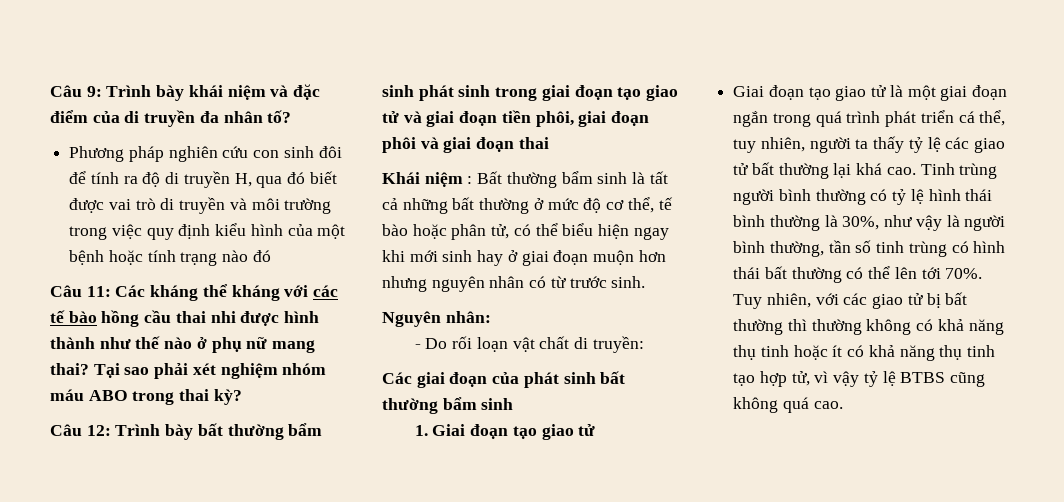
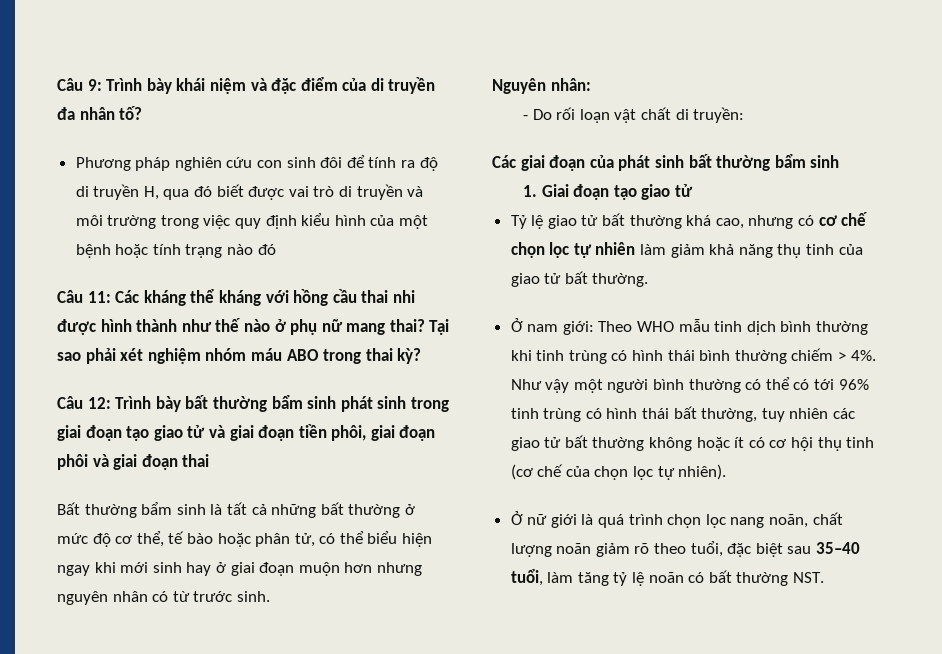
- Câu 11: Các kháng thể kháng với các tế bào hồng cầu thai nhi được hình thành như thế nào ở phụ nữ mang thai?
+ Câu 11: Các kháng thể kháng với hồng cầu thai nhi được hình thành như thế nào ở phụ nữ mang thai?
- Khái niệm : Bất thường bẩm sinh là tất cả những bất thường ở mức độ cơ thể, tế bào hoặc phân tử, có thể biểu hiện ngay khi mới sinh hay ở giai đoạn muộn hơn nhưng nguyên nhân có từ trước sinh.
+ Bất thường bẩm sinh là tất cả những bất thường ở mức độ cơ thể, tế bào hoặc phân tử, có thể biểu hiện ngay khi mới sinh hay ở giai đoạn muộn hơn nhưng nguyên nhân có từ trước sinh.
- Giai đoạn tạo giao tử là một giai đoạn ngắn trong quá trình phát triển cá thể, tuy nhiên, người ta thấy tỷ lệ các giao tử bất thường lại khá cao. Tinh trùng người bình thường có tỷ lệ hình thái bình thường là 30%, như vậy là người bình thường, tần số tinh trùng có hình thái bất thường có thể lên tới 70%. Tuy nhiên, với các giao tử bị bất thường thì thường không có khả năng thụ tinh hoặc ít có khả năng thụ tinh tạo hợp tử, vì vậy tỷ lệ BTBS cũng không quá cao.
+ Tỷ lệ giao tử bất thường khá cao, nhưng có cơ chế chọn lọc tự nhiên làm giảm khả năng thụ tinh của giao tử bất thường.
+ Ở nam giới: Theo WHO mẫu tinh dịch bình thường khi tinh trùng có hình thái bình thường chiếm > 4%. Như vậy một người bình thường có thể có tới 96% tinh trùng có hình thái bất thường, tuy nhiên các giao tử bất thường không hoặc ít có cơ hội thụ tinh (cơ chế của chọn lọc tự nhiên).
+ Ở nữ giới là quá trình chọn lọc nang noãn, chất lượng noãn giảm rõ theo tuổi, đặc biệt sau 35–40 tuổi, làm tăng tỷ lệ noãn có bất thường NST.

